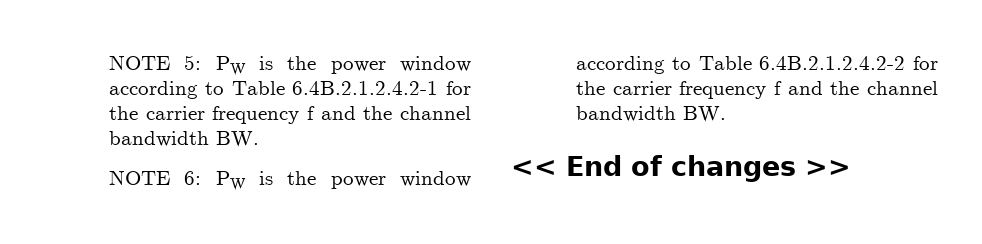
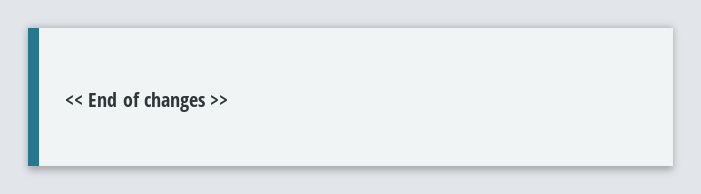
- NOTE 5: PW is the power window according to Table 6.4B.2.1.2.4.2-1 for the carrier frequency f and the channel bandwidth BW.
- NOTE 6: PW is the power window according to Table 6.4B.2.1.2.4.2-2 for the carrier frequency f and the channel bandwidth BW.

